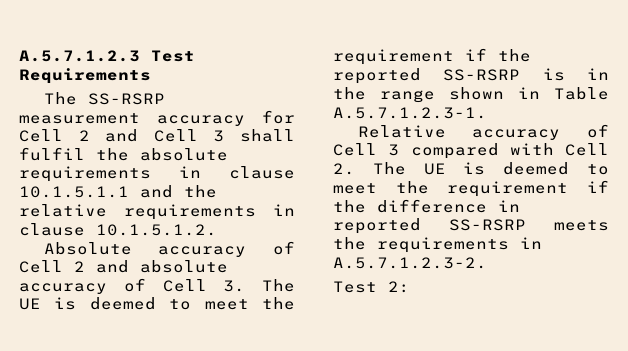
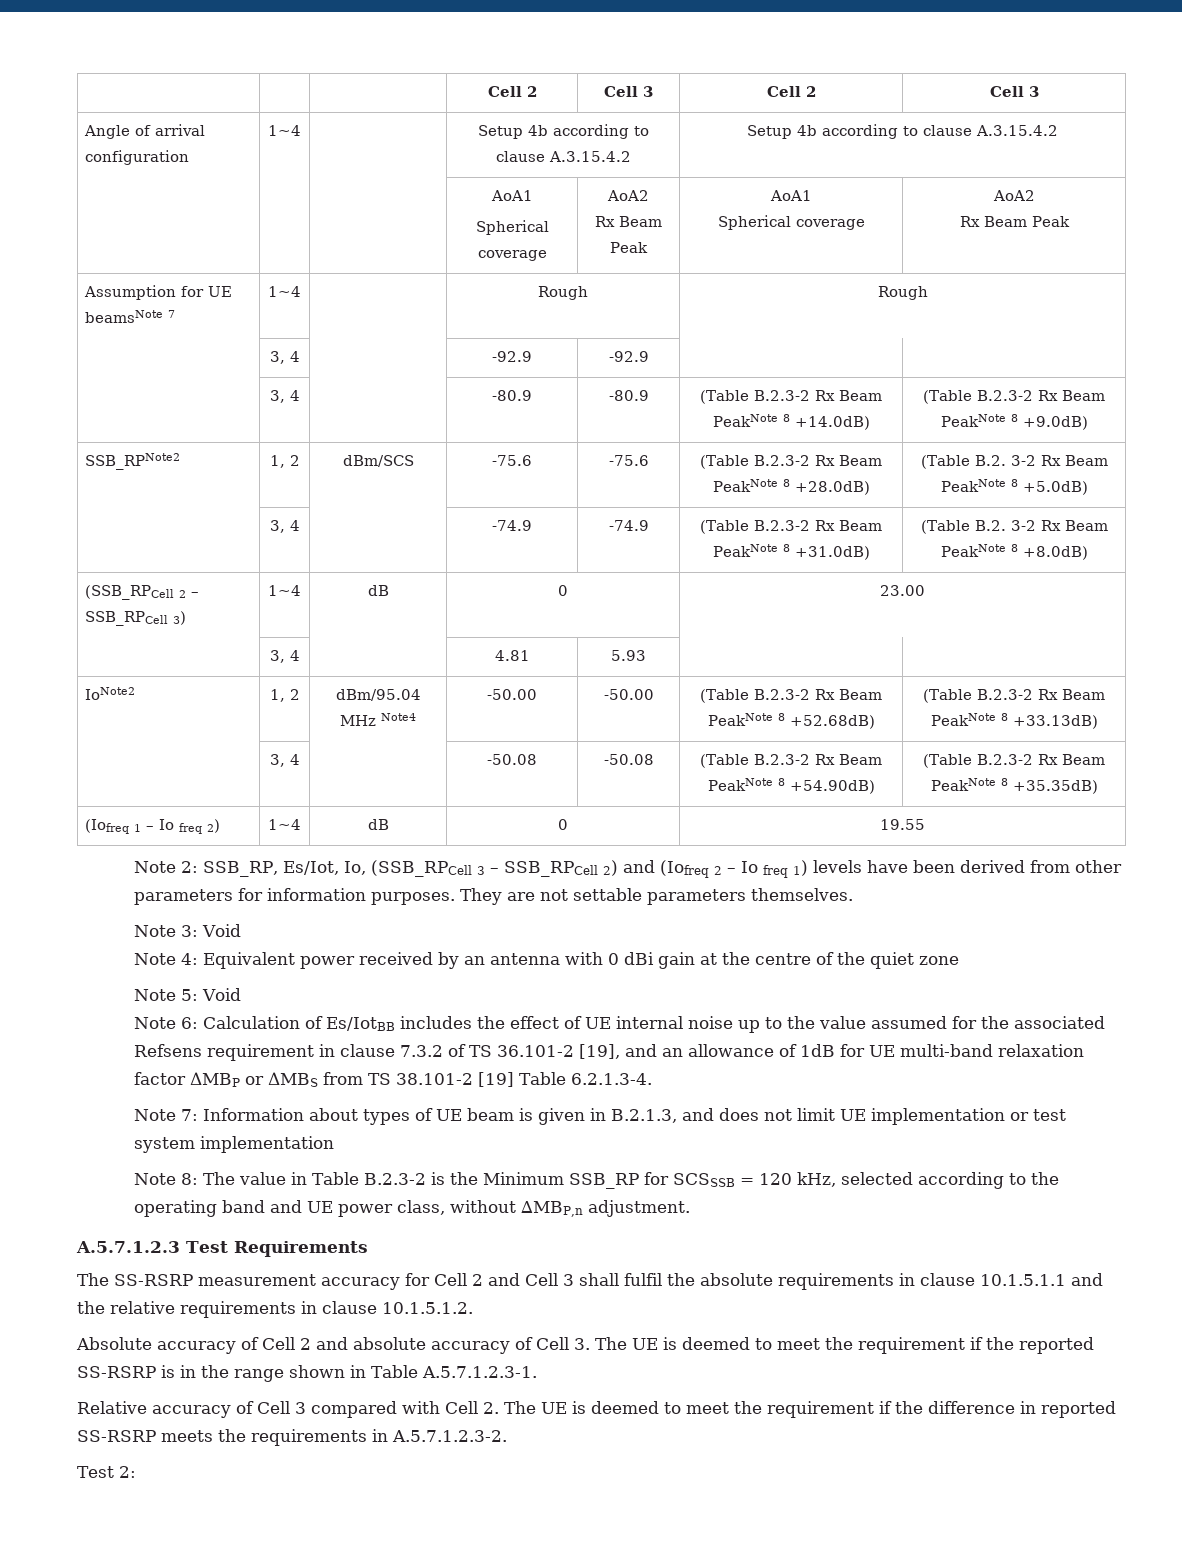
+ | | | Cell 2 | Cell 3 | Cell 2 | Cell 3
+ Angle of arrival configuration | 1~4 | | Setup 4b according to clause A.3.15.4.2 | Setup 4b according to clause A.3.15.4.2
+ | | | AoA1
+ Spherical coverage | AoA2
+ Rx Beam Peak | AoA1
+ Spherical coverage | AoA2
+ Rx Beam Peak
+ Assumption for UE beamsNote 7 | 1~4 | | Rough | Rough
+ | 3, 4 | | -92.9 | -92.9 | |
+ | 3, 4 | | -80.9 | -80.9 | (Table B.2.3-2 Rx Beam PeakNote 8 +14.0dB) | (Table B.2.3-2 Rx Beam PeakNote 8 +9.0dB)
+ SSB_RPNote2 | 1, 2 | dBm/SCS | -75.6 | -75.6 | (Table B.2.3-2 Rx Beam PeakNote 8 +28.0dB) | (Table B.2. 3-2 Rx Beam PeakNote 8 +5.0dB)
+ | 3, 4 | | -74.9 | -74.9 | (Table B.2.3-2 Rx Beam PeakNote 8 +31.0dB) | (Table B.2. 3-2 Rx Beam PeakNote 8 +8.0dB)
+ (SSB_RPCell 2 – SSB_RPCell 3) | 1~4 | dB | 0 | 23.00
+ | 3, 4 | | 4.81 | 5.93 | |
+ IoNote2 | 1, 2 | dBm/95.04 MHz Note4 | -50.00 | -50.00 | (Table B.2.3-2 Rx Beam PeakNote 8 +52.68dB) | (Table B.2.3-2 Rx Beam PeakNote 8 +33.13dB)
+ | 3, 4 | | -50.08 | -50.08 | (Table B.2.3-2 Rx Beam PeakNote 8 +54.90dB) | (Table B.2.3-2 Rx Beam PeakNote 8 +35.35dB)
+ (Iofreq 1 – Io freq 2) | 1~4 | dB | 0 | 19.55
+ Note 2: SSB_RP, Es/Iot, Io, (SSB_RPCell 3 – SSB_RPCell 2) and (Iofreq 2 – Io freq 1) levels have been derived from other parameters for information purposes. They are not settable parameters themselves.
+ Note 3: Void
+ Note 4: Equivalent power received by an antenna with 0 dBi gain at the centre of the quiet zone
+ Note 5: Void
+ Note 6: Calculation of Es/IotBB includes the effect of UE internal noise up to the value assumed for the associated Refsens requirement in clause 7.3.2 of TS 36.101-2 [19], and an allowance of 1dB for UE multi-band relaxation factor ΔMBP or ΔMBS from TS 38.101-2 [19] Table 6.2.1.3-4.
+ Note 7: Information about types of UE beam is given in B.2.1.3, and does not limit UE implementation or test system implementation
+ Note 8: The value in Table B.2.3-2 is the Minimum SSB_RP for SCSSSB = 120 kHz, selected according to the operating band and UE power class, without ∆MBP,n adjustment.

